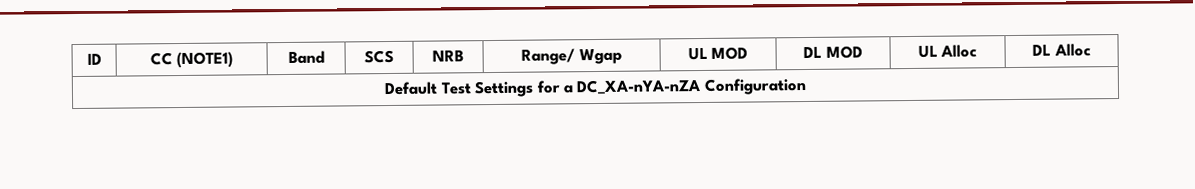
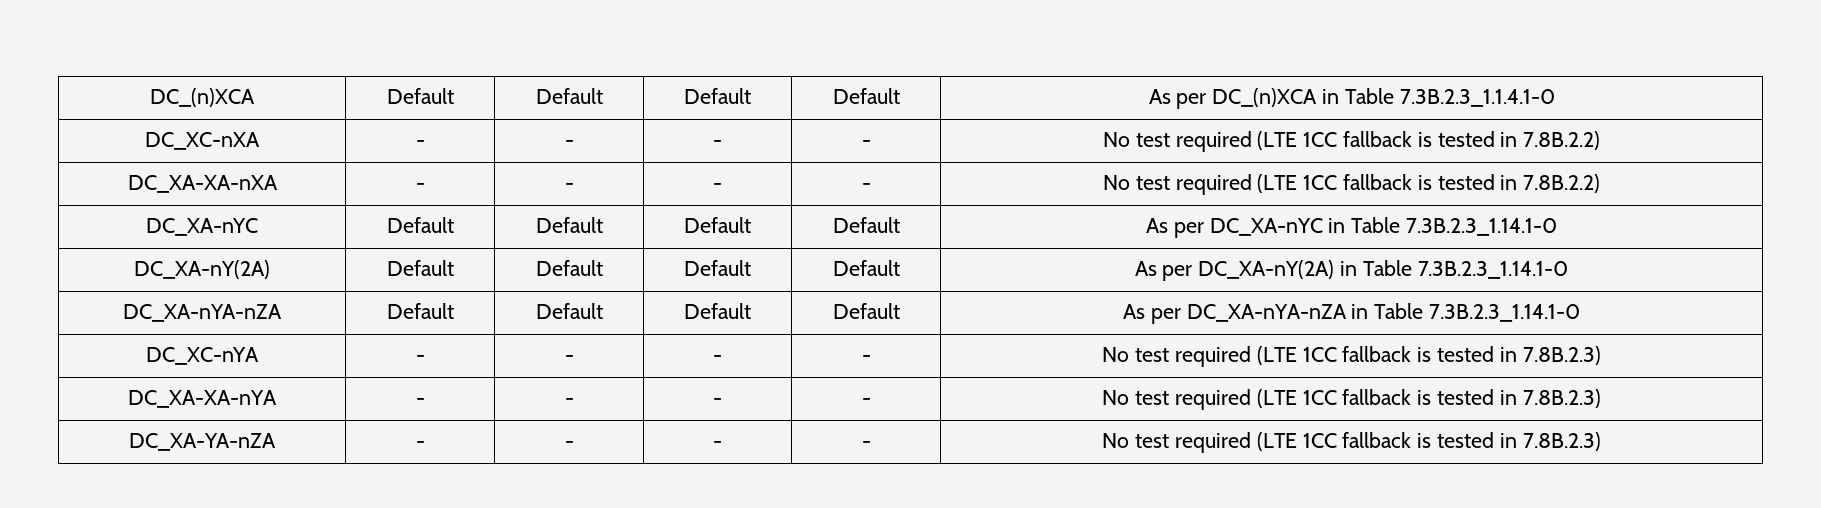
- ID | CC (NOTE1) | Band | SCS | NRB | Range/ Wgap | UL MOD | DL MOD | UL Alloc | DL Alloc
- Default Test Settings for a DC_XA-nYA-nZA Configuration
+ DC_(n)XCA | Default | Default | Default | Default | As per DC_(n)XCA in Table 7.3B.2.3_1.1.4.1-0
+ DC_XC-nXA | - | - | - | - | No test required (LTE 1CC fallback is tested in 7.8B.2.2)
+ DC_XA-XA-nXA | - | - | - | - | No test required (LTE 1CC fallback is tested in 7.8B.2.2)
+ DC_XA-nYC | Default | Default | Default | Default | As per DC_XA-nYC in Table 7.3B.2.3_1.14.1-0
+ DC_XA-nY(2A) | Default | Default | Default | Default | As per DC_XA-nY(2A) in Table 7.3B.2.3_1.14.1-0
+ DC_XA-nYA-nZA | Default | Default | Default | Default | As per DC_XA-nYA-nZA in Table 7.3B.2.3_1.14.1-0
+ DC_XC-nYA | - | - | - | - | No test required (LTE 1CC fallback is tested in 7.8B.2.3)
+ DC_XA-XA-nYA | - | - | - | - | No test required (LTE 1CC fallback is tested in 7.8B.2.3)
+ DC_XA-YA-nZA | - | - | - | - | No test required (LTE 1CC fallback is tested in 7.8B.2.3)

